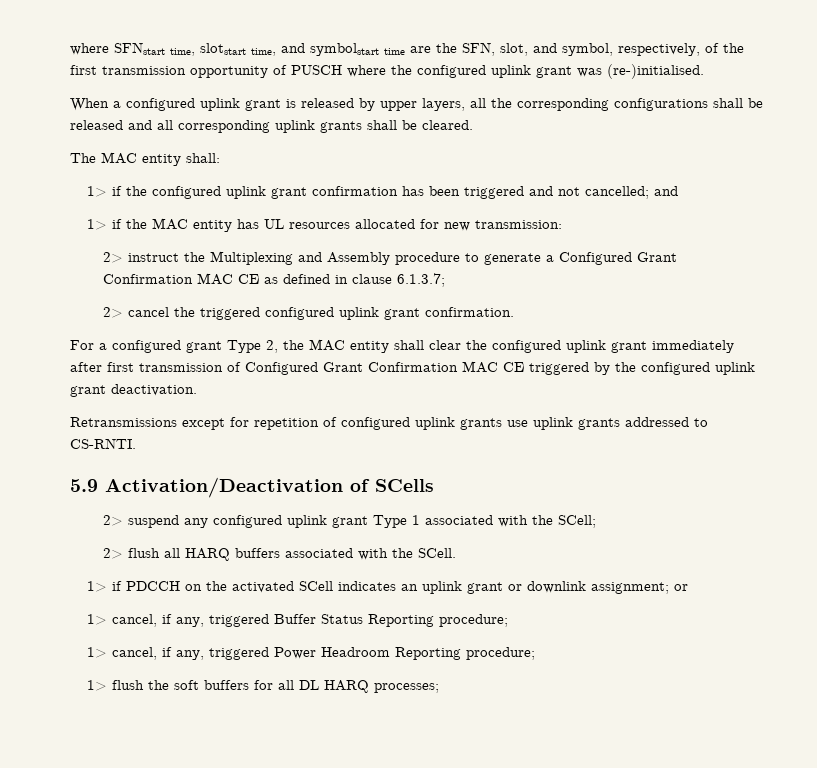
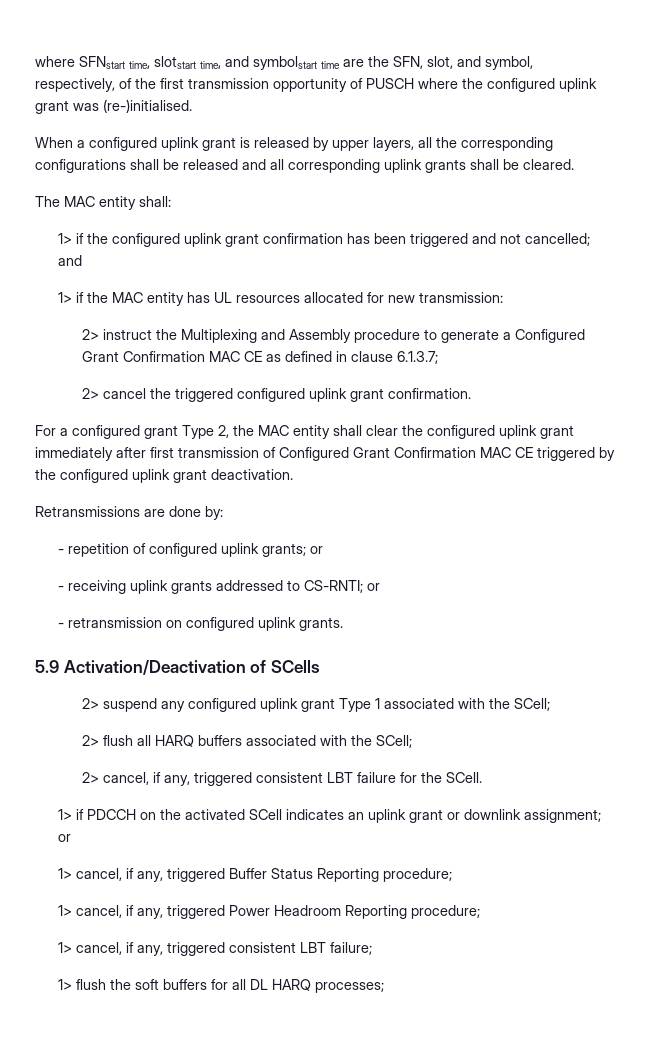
- Retransmissions except for repetition of configured uplink grants use uplink grants addressed to CS-RNTI.
+ Retransmissions are done by:
+ - repetition of configured uplink grants; or
+ - receiving uplink grants addressed to CS-RNTI; or
+ - retransmission on configured uplink grants.
- 2> flush all HARQ buffers associated with the SCell.
+ 2> flush all HARQ buffers associated with the SCell;
+ 2> cancel, if any, triggered consistent LBT failure for the SCell.
+ 1> cancel, if any, triggered consistent LBT failure;

